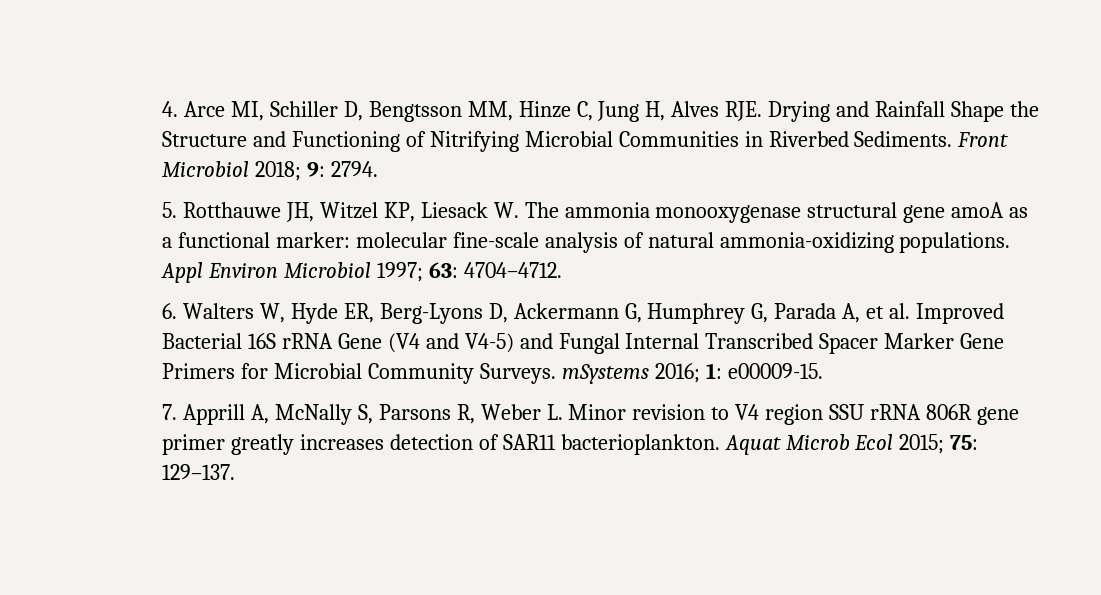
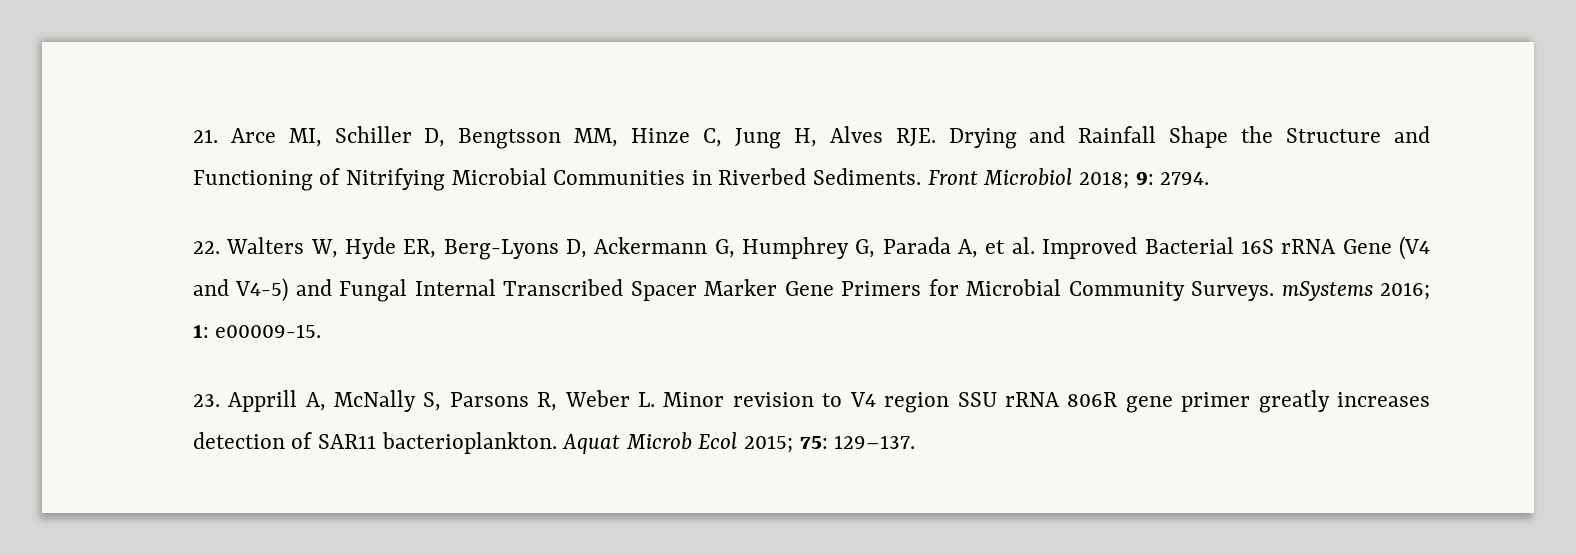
- 4. Arce MI, Schiller D, Bengtsson MM, Hinze C, Jung H, Alves RJE. Drying and Rainfall Shape the Structure and Functioning of Nitrifying Microbial Communities in Riverbed Sediments.
+ 21. Arce MI, Schiller D, Bengtsson MM, Hinze C, Jung H, Alves RJE. Drying and Rainfall Shape the Structure and Functioning of Nitrifying Microbial Communities in Riverbed Sediments.
- 5. Rotthauwe JH, Witzel KP, Liesack W. The ammonia monooxygenase structural gene amoA as a functional marker: molecular fine-scale analysis of natural ammonia-oxidizing populations. Appl Environ Microbiol 1997; 63: 4704–4712.
- 6. Walters W, Hyde ER, Berg-Lyons D, Ackermann G, Humphrey G, Parada A, et al. Improved Bacterial 16S rRNA Gene (V4 and V4-5) and Fungal Internal Transcribed Spacer Marker Gene Primers for Microbial Community Surveys. mSystems 2016; 1: e00009-15.
+ 22. Walters W, Hyde ER, Berg-Lyons D, Ackermann G, Humphrey G, Parada A, et al. Improved Bacterial 16S rRNA Gene (V4 and V4-5) and Fungal Internal Transcribed Spacer Marker Gene Primers for Microbial Community Surveys. mSystems 2016; 1: e00009-15.
- 7. Apprill A, McNally S, Parsons R, Weber L. Minor revision to V4 region SSU rRNA 806R gene primer greatly increases detection of SAR11 bacterioplankton.
+ 23. Apprill A, McNally S, Parsons R, Weber L. Minor revision to V4 region SSU rRNA 806R gene primer greatly increases detection of SAR11 bacterioplankton.

